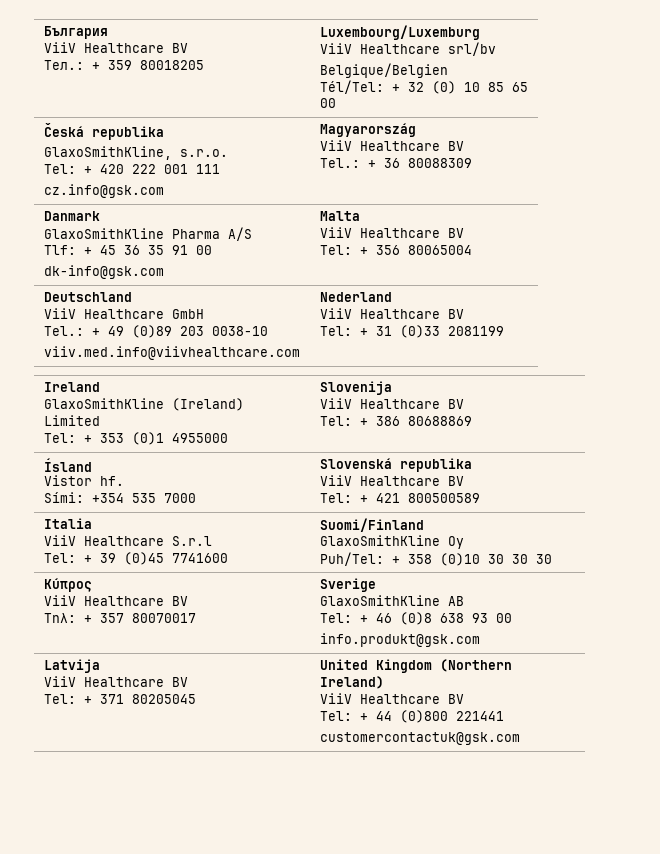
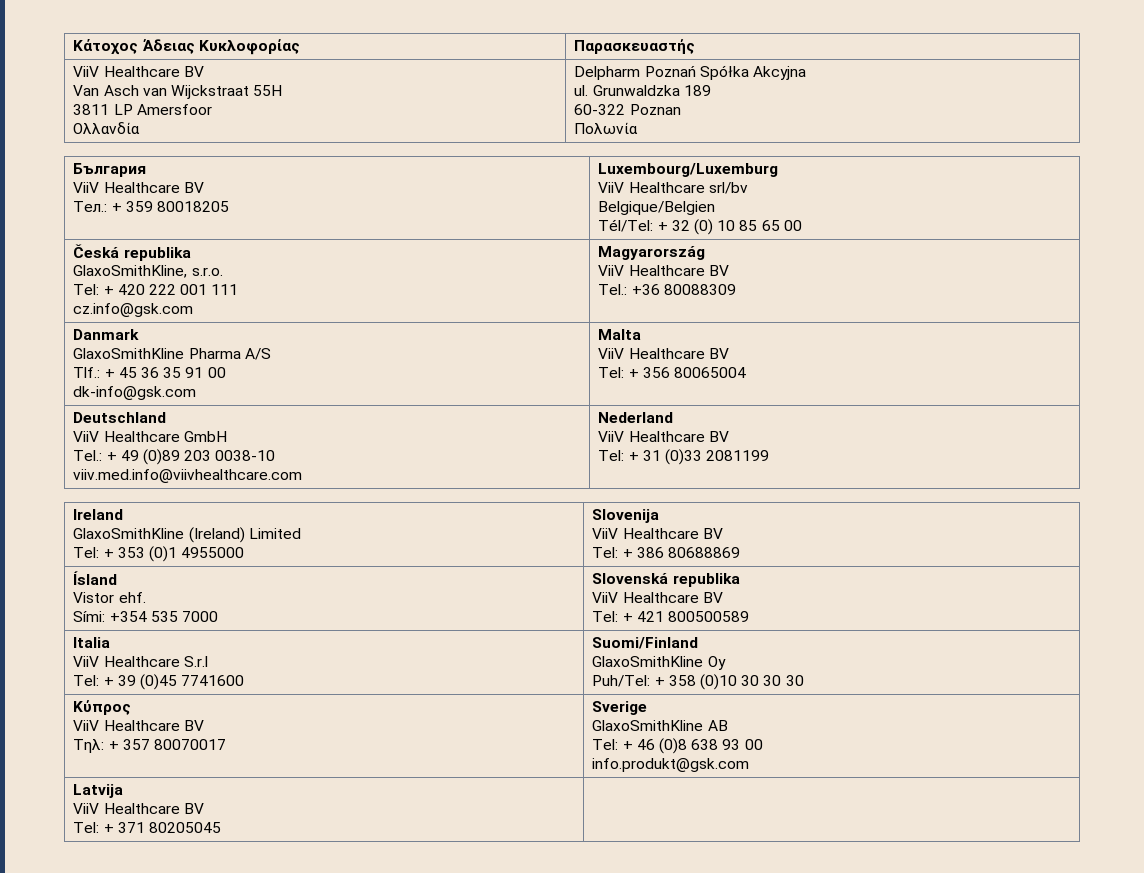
+ Κάτοχος Άδειας Κυκλοφορίας | Παρασκευαστής
+ ViiV Healthcare BV
+ Van Asch van Wijckstraat 55H
+ 3811 LP Amersfoor
+ Ολλανδία | Delpharm Poznań Spółka Akcyjna
+ ul. Grunwaldzka 189
+ 60-322 Poznan
+ Πολωνία
  Česká republika
  GlaxoSmithKline, s.r.o.
  Tel: + 420 222 001 111
  cz.info@gsk.com | Magyarország
  ViiV Healthcare BV
- Tel.: + 36 80088309
+ Tel.: +36 80088309
  Danmark
  GlaxoSmithKline Pharma A/S
- Tlf: + 45 36 35 91 00
+ Tlf.: + 45 36 35 91 00
  Ísland
- Vistor hf.
+ Vistor ehf.
  Latvija
  ViiV Healthcare BV
- Tel: + 371 80205045 | United Kingdom (Northern Ireland)
- ViiV Healthcare BV
- Tel: + 44 (0)800 221441
- customercontactuk@gsk.com
+ Tel: + 371 80205045 |

